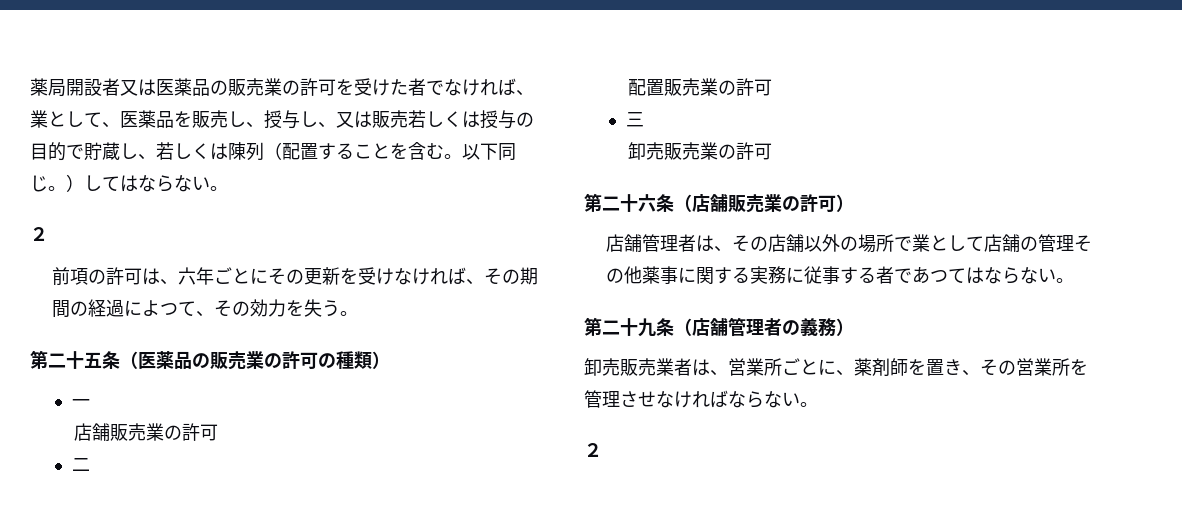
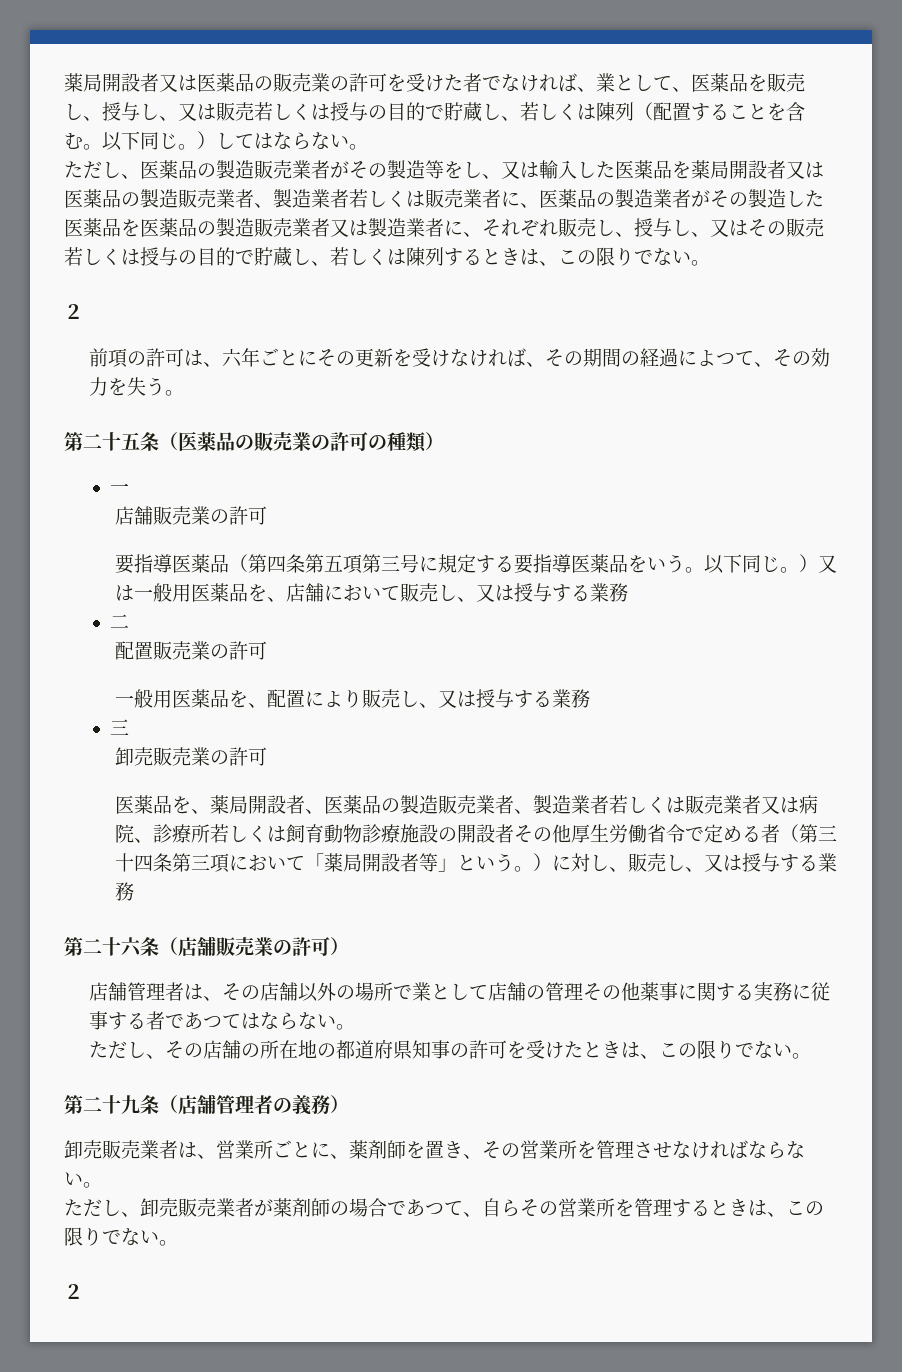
+ ただし、医薬品の製造販売業者がその製造等をし、又は輸入した医薬品を薬局開設者又は医薬品の製造販売業者、製造業者若しくは販売業者に、医薬品の製造業者がその製造した医薬品を医薬品の製造販売業者又は製造業者に、それぞれ販売し、授与し、又はその販売若しくは授与の目的で貯蔵し、若しくは陳列するときは、この限りでない。
+ 要指導医薬品（第四条第五項第三号に規定する要指導医薬品をいう。以下同じ。）又は一般用医薬品を、店舗において販売し、又は授与する業務
+ 一般用医薬品を、配置により販売し、又は授与する業務
+ 医薬品を、薬局開設者、医薬品の製造販売業者、製造業者若しくは販売業者又は病院、診療所若しくは飼育動物診療施設の開設者その他厚生労働省令で定める者（第三十四条第三項において「薬局開設者等」という。）に対し、販売し、又は授与する業務
+ ただし、その店舗の所在地の都道府県知事の許可を受けたときは、この限りでない。
+ ただし、卸売販売業者が薬剤師の場合であつて、自らその営業所を管理するときは、この限りでない。

